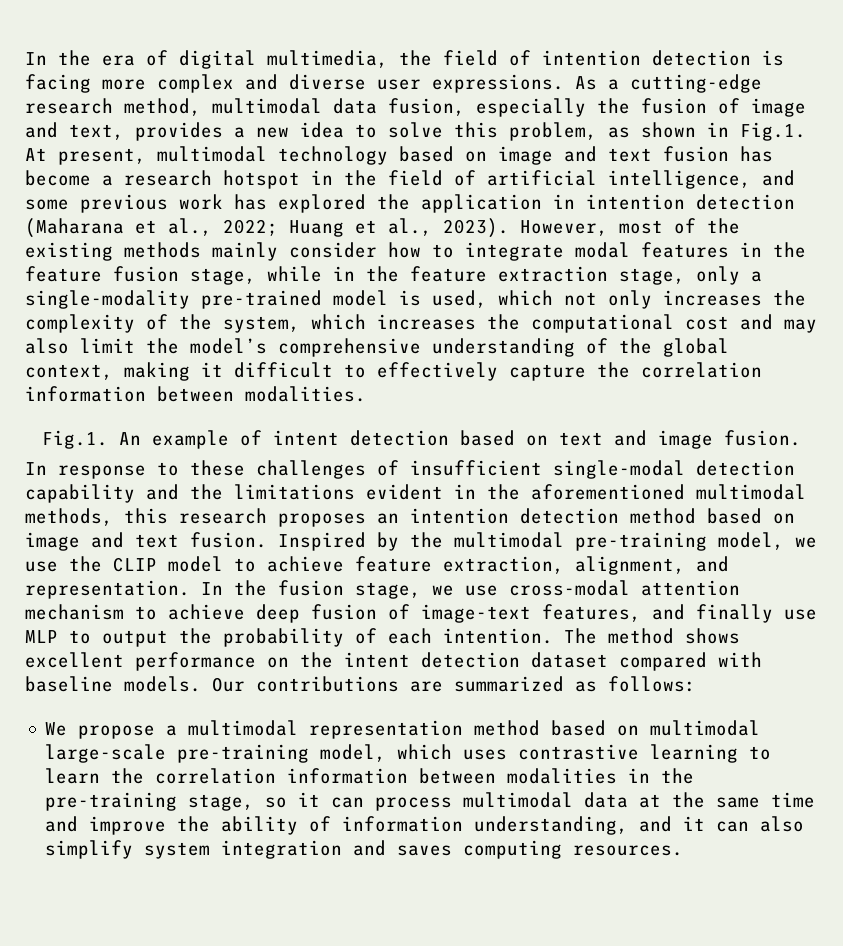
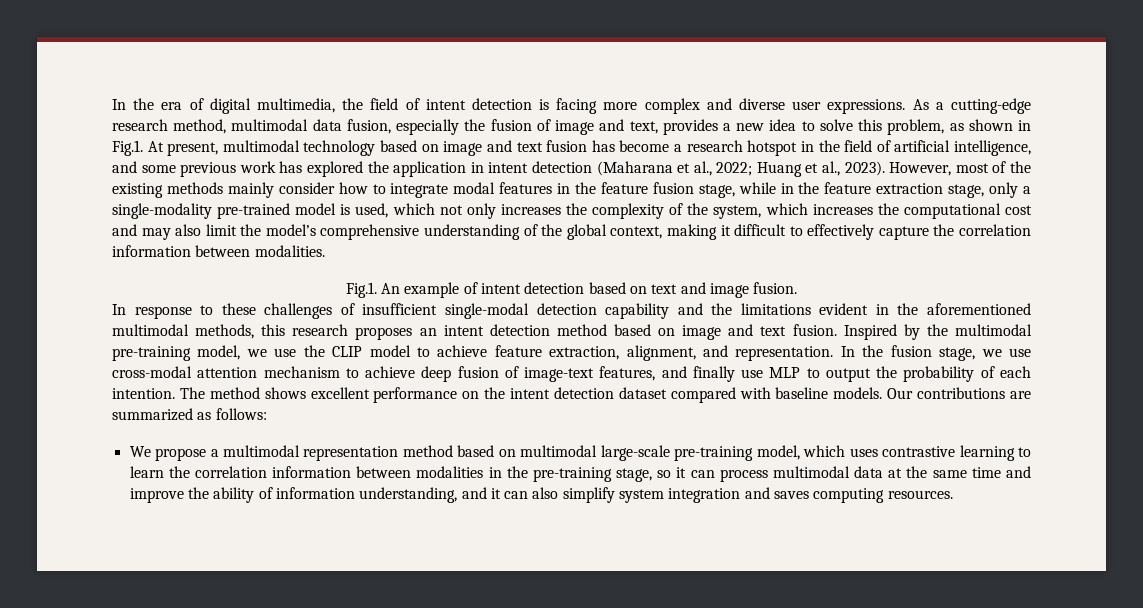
- In the era of digital multimedia, the field of intention detection is facing more complex and diverse user expressions.
+ In the era of digital multimedia, the field of intent detection is facing more complex and diverse user expressions.
- As a cutting-edge research method, multimodal data fusion, especially the fusion of image and text, provides a new idea to solve this problem, as shown in Fig.1. At present, multimodal technology based on image and text fusion has become a research hotspot in the field of artificial intelligence, and some previous work has explored the application in intention detection (Maharana et al., 2022;
+ As a cutting-edge research method, multimodal data fusion, especially the fusion of image and text, provides a new idea to solve this problem, as shown in Fig.1. At present, multimodal technology based on image and text fusion has become a research hotspot in the field of artificial intelligence, and some previous work has explored the application in intent detection (Maharana et al., 2022;
- In response to these challenges of insufficient single-modal detection capability and the limitations evident in the aforementioned multimodal methods, this research proposes an intention detection method based on image and text fusion.
+ In response to these challenges of insufficient single-modal detection capability and the limitations evident in the aforementioned multimodal methods, this research proposes an intent detection method based on image and text fusion.

